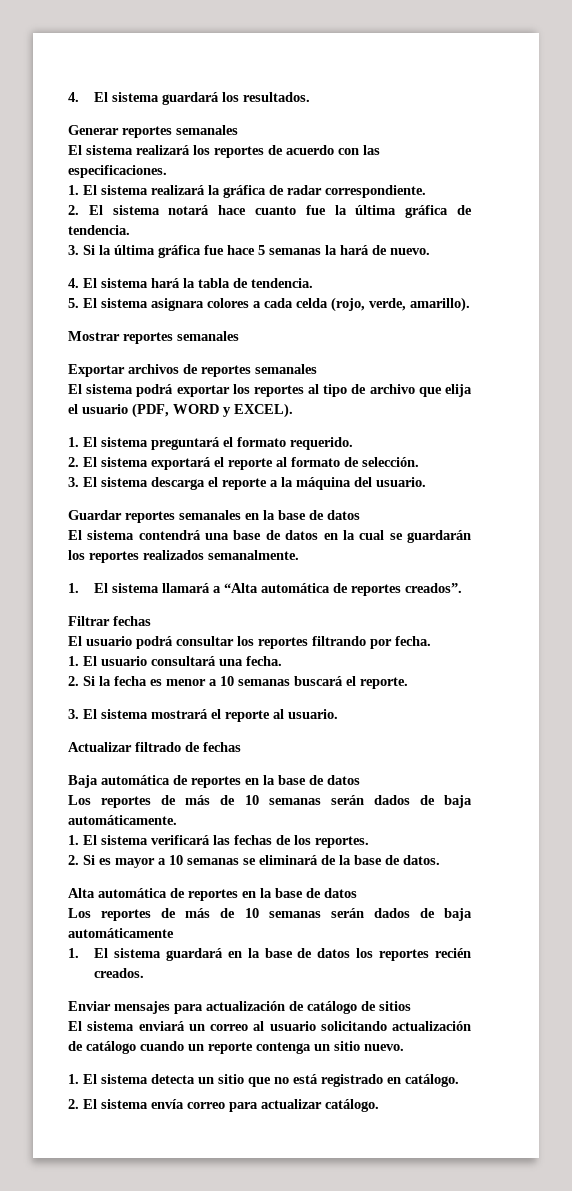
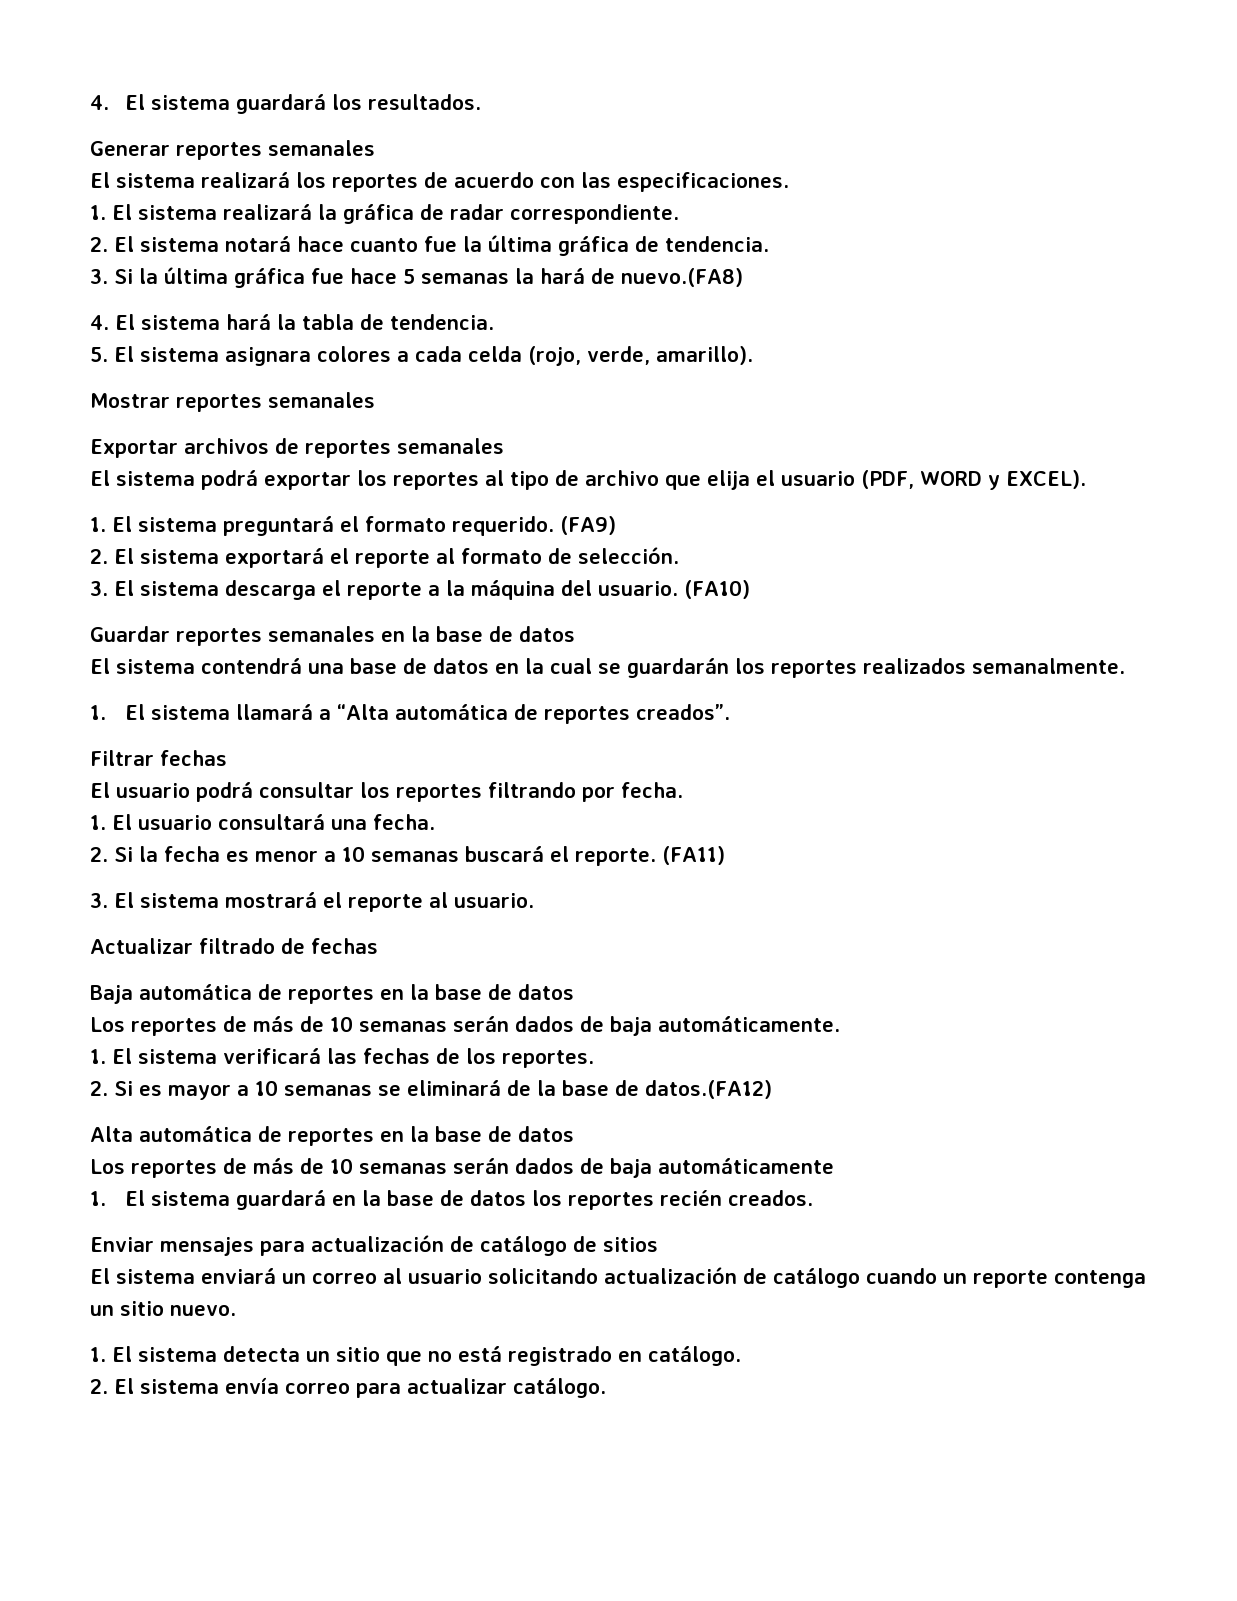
- 3. Si la última gráfica fue hace 5 semanas la hará de nuevo.
+ 3. Si la última gráfica fue hace 5 semanas la hará de nuevo.(FA8)
+ (FA9)
+ (FA10)
+ (FA11)
- 2. Si es mayor a 10 semanas se eliminará de la base de datos.
+ 2. Si es mayor a 10 semanas se eliminará de la base de datos.(FA12)

